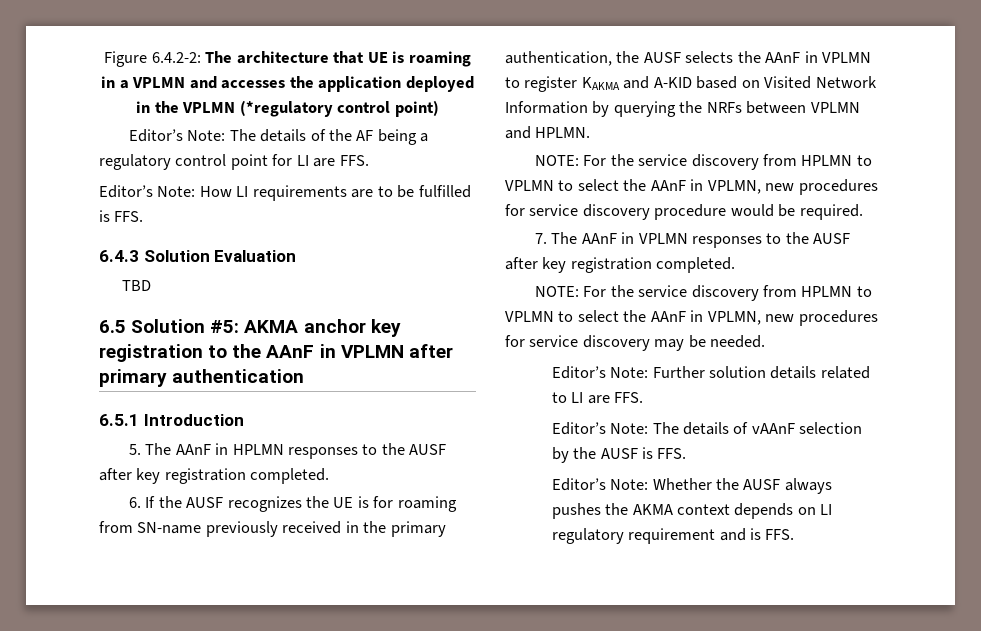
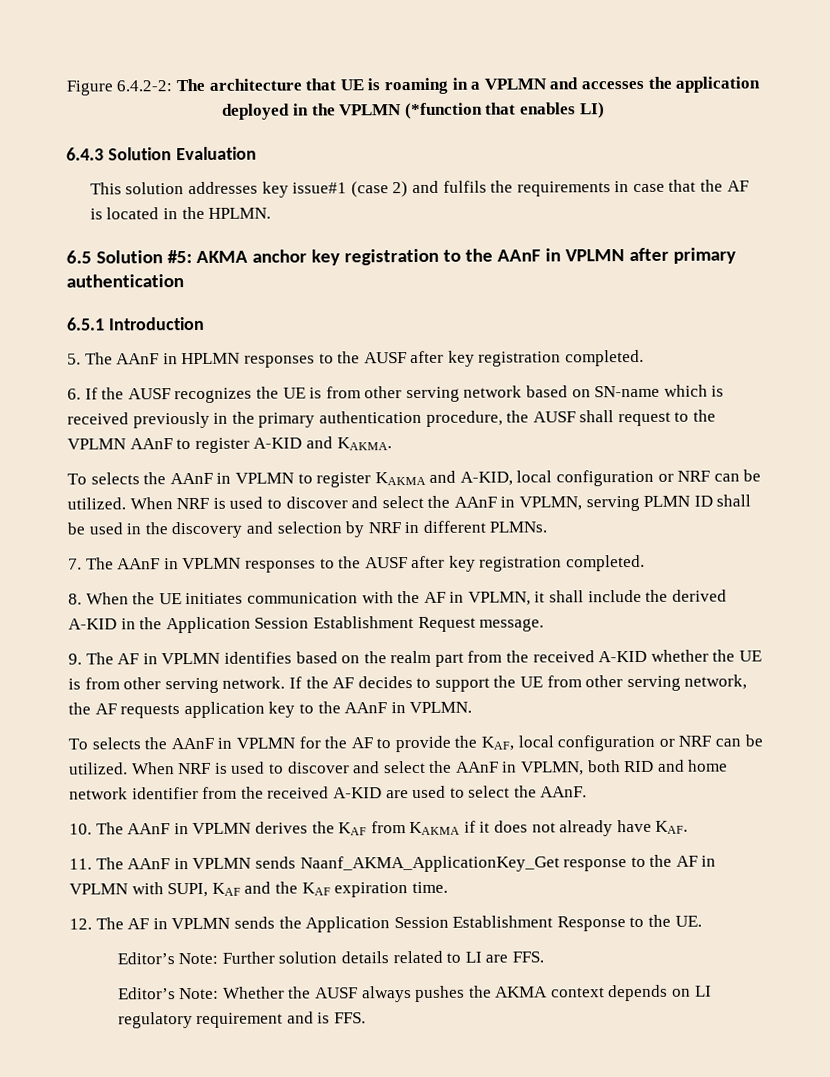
- Figure 6.4.2-2: The architecture that UE is roaming in a VPLMN and accesses the application deployed in the VPLMN (*regulatory control point)
- Editor’s Note: The details of the AF being a regulatory control point for LI are FFS.
- Editor’s Note: How LI requirements are to be fulfilled is FFS.
+ Figure 6.4.2-2: The architecture that UE is roaming in a VPLMN and accesses the application deployed in the VPLMN (*function that enables LI)
  6.4.3 Solution Evaluation
- TBD
+ This solution addresses key issue#1 (case 2) and fulfils the requirements in case that the AF is located in the HPLMN.
- 6. If the AUSF recognizes the UE is for roaming from SN-name previously received in the primary authentication, the AUSF selects the AAnF in VPLMN to register KAKMA and A-KID based on Visited Network Information by querying the NRFs between VPLMN and HPLMN.
- NOTE: For the service discovery from HPLMN to VPLMN to select the AAnF in VPLMN, new procedures for service discovery procedure would be required.
+ 6. If the AUSF recognizes the UE is from other serving network based on SN-name which is received previously in the primary authentication procedure, the AUSF shall request to the VPLMN AAnF to register A-KID and KAKMA.
+ To selects the AAnF in VPLMN to register KAKMA and A-KID, local configuration or NRF can be utilized. When NRF is used to discover and select the AAnF in VPLMN, serving PLMN ID shall be used in the discovery and selection by NRF in different PLMNs.
- NOTE: For the service discovery from HPLMN to VPLMN to select the AAnF in VPLMN, new procedures for service discovery may be needed.
+ 8. When the UE initiates communication with the AF in VPLMN, it shall include the derived A-KID in the Application Session Establishment Request message.
+ 9. The AF in VPLMN identifies based on the realm part from the received A-KID whether the UE is from other serving network. If the AF decides to support the UE from other serving network, the AF requests application key to the AAnF in VPLMN.
+ To selects the AAnF in VPLMN for the AF to provide the KAF, local configuration or NRF can be utilized. When NRF is used to discover and select the AAnF in VPLMN, both RID and home network identifier from the received A-KID are used to select the AAnF.
+ 10. The AAnF in VPLMN derives the KAF from KAKMA if it does not already have KAF.
+ 11. The AAnF in VPLMN sends Naanf_AKMA_ApplicationKey_Get response to the AF in VPLMN with SUPI, KAF and the KAF expiration time.
+ 12. The AF in VPLMN sends the Application Session Establishment Response to the UE.
- Editor’s Note: The details of vAAnF selection by the AUSF is FFS.

